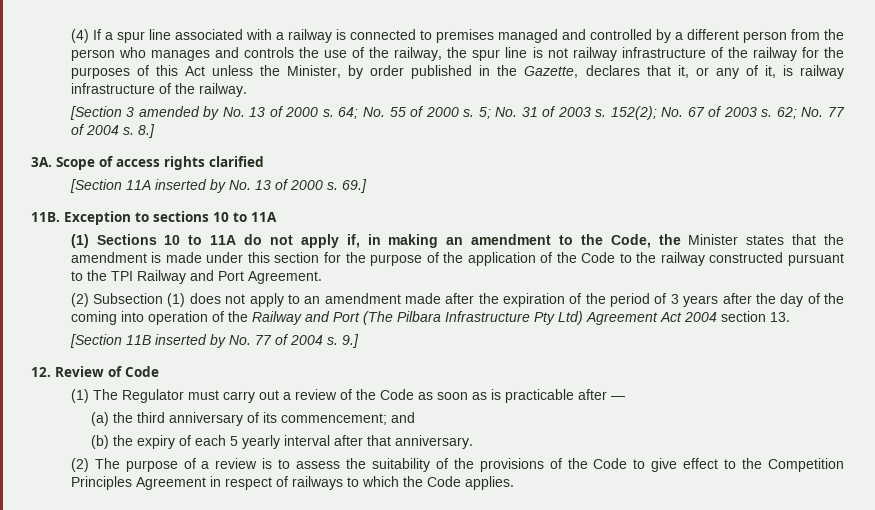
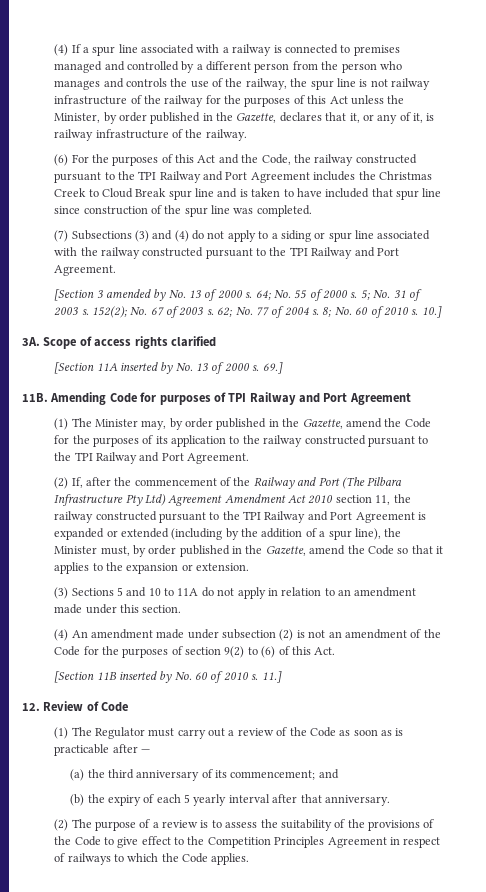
+ (6) For the purposes of this Act and the Code, the railway constructed pursuant to the TPI Railway and Port Agreement includes the Christmas Creek to Cloud Break spur line and is taken to have included that spur line since construction of the spur line was completed.
+ (7) Subsections (3) and (4) do not apply to a siding or spur line associated with the railway constructed pursuant to the TPI Railway and Port Agreement.
- 8.]
+ 8; No. 60 of 2010 s. 10.]
- Exception to sections 10 to 11A
- (1) Sections 10 to 11A do not apply if, in making an amendment to the Code, the Minister states that the amendment is made under this section for the purpose of the application of the Code to the railway constructed pursuant to the TPI Railway and Port Agreement.
+ Amending Code for purposes of TPI Railway and Port Agreement
+ (1) The Minister may, by order published in the Gazette, amend the Code for the purposes of its application to the railway constructed pursuant to the TPI Railway and Port Agreement.
- (2) Subsection (1) does not apply to an amendment made after the expiration of the period of 3 years after the day of the coming into operation of the Railway and Port (The Pilbara Infrastructure Pty Ltd) Agreement Act 2004 section 13.
+ (2) If, after the commencement of the Railway and Port (The Pilbara Infrastructure Pty Ltd) Agreement Amendment Act 2010 section 11, the railway constructed pursuant to the TPI Railway and Port Agreement is expanded or extended (including by the addition of a spur line), the Minister must, by order published in the Gazette, amend the Code so that it applies to the expansion or extension.
+ (3) Sections 5 and 10 to 11A do not apply in relation to an amendment made under this section.
+ (4) An amendment made under subsection (2) is not an amendment of the Code for the purposes of section 9(2) to (6) of this Act.
- [Section 11B inserted by No. 77 of 2004 s. 9.]
+ [Section 11B inserted by No. 60 of 2010 s. 11.]

